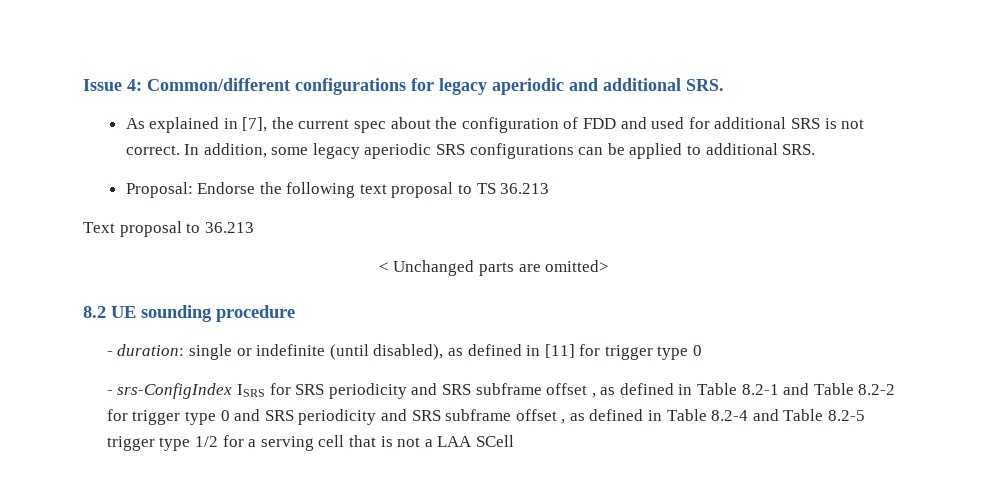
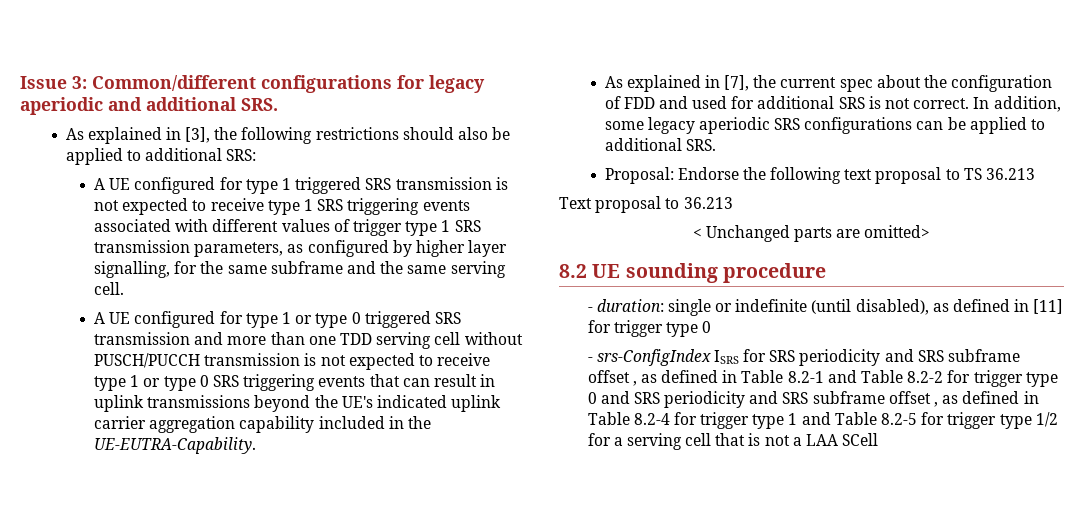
- Issue 4: Common/different configurations for legacy aperiodic and additional SRS.
+ Issue 3: Common/different configurations for legacy aperiodic and additional SRS.
+ As explained in [3], the following restrictions should also be applied to additional SRS:
+ A UE configured for type 1 triggered SRS transmission is not expected to receive type 1 SRS triggering events associated with different values of trigger type 1 SRS transmission parameters, as configured by higher layer signalling, for the same subframe and the same serving cell.
+ A UE configured for type 1 or type 0 triggered SRS transmission and more than one TDD serving cell without PUSCH/PUCCH transmission is not expected to receive type 1 or type 0 SRS triggering events that can result in uplink transmissions beyond the UE's indicated uplink carrier aggregation capability included in the UE-EUTRA-Capability.
- - srs-ConfigIndex ISRS for SRS periodicity and SRS subframe offset , as defined in Table 8.2-1 and Table 8.2-2 for trigger type 0 and SRS periodicity and SRS subframe offset , as defined in Table 8.2-4 and Table 8.2-5 trigger type 1/2 for a serving cell that is not a LAA SCell
+ - srs-ConfigIndex ISRS for SRS periodicity and SRS subframe offset , as defined in Table 8.2-1 and Table 8.2-2 for trigger type 0 and SRS periodicity and SRS subframe offset , as defined in Table 8.2-4 for trigger type 1 and Table 8.2-5 for trigger type 1/2 for a serving cell that is not a LAA SCell

